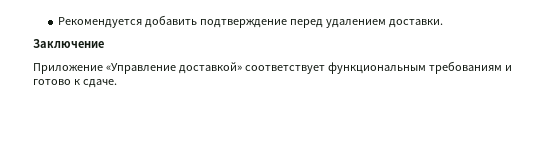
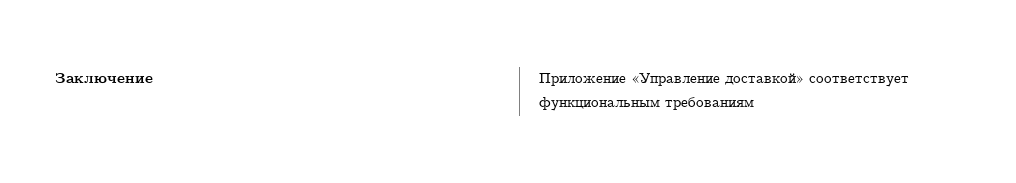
- Рекомендуется добавить подтверждение перед удалением доставки.
- Приложение «Управление доставкой» соответствует функциональным требованиям и готово к сдаче.
+ Приложение «Управление доставкой» соответствует функциональным требованиям

